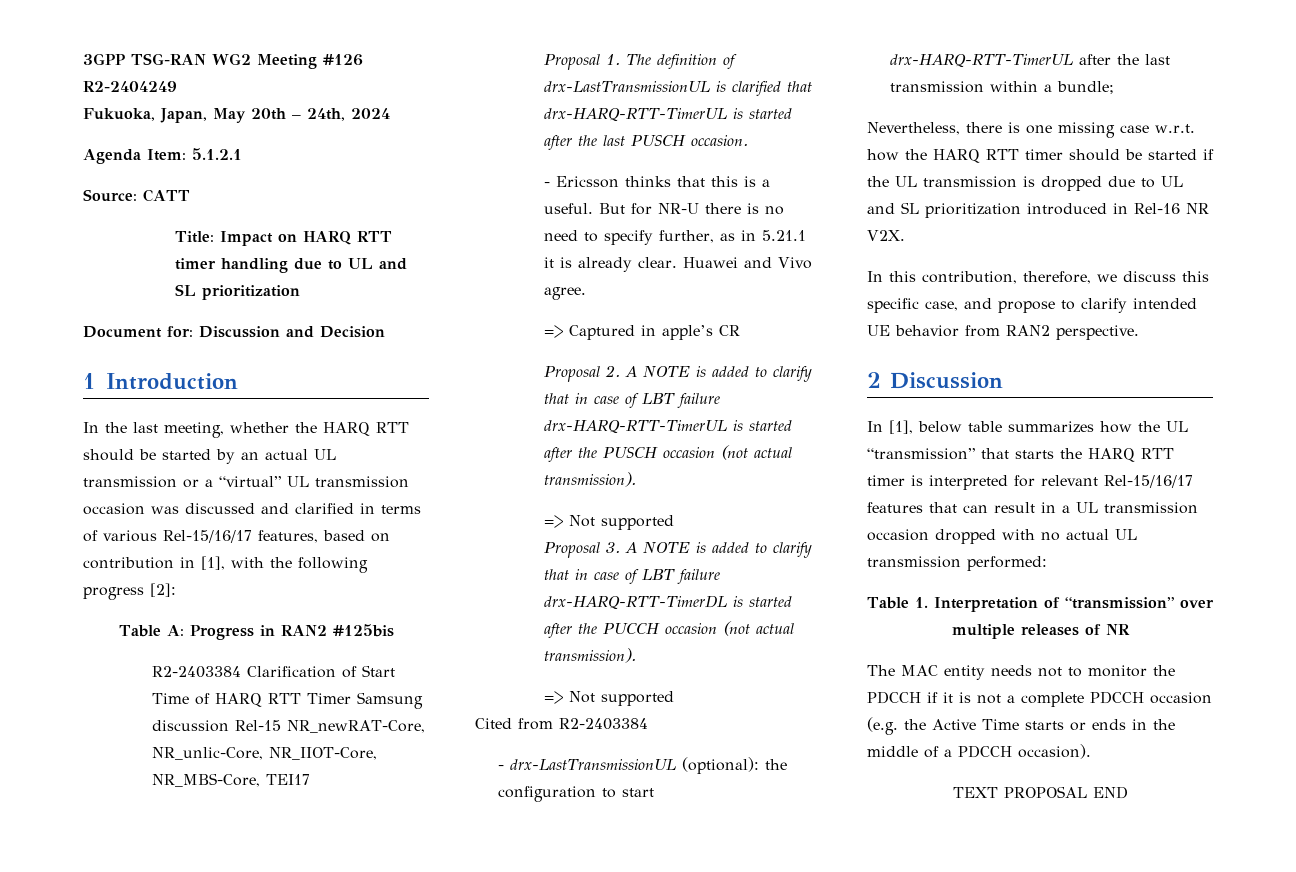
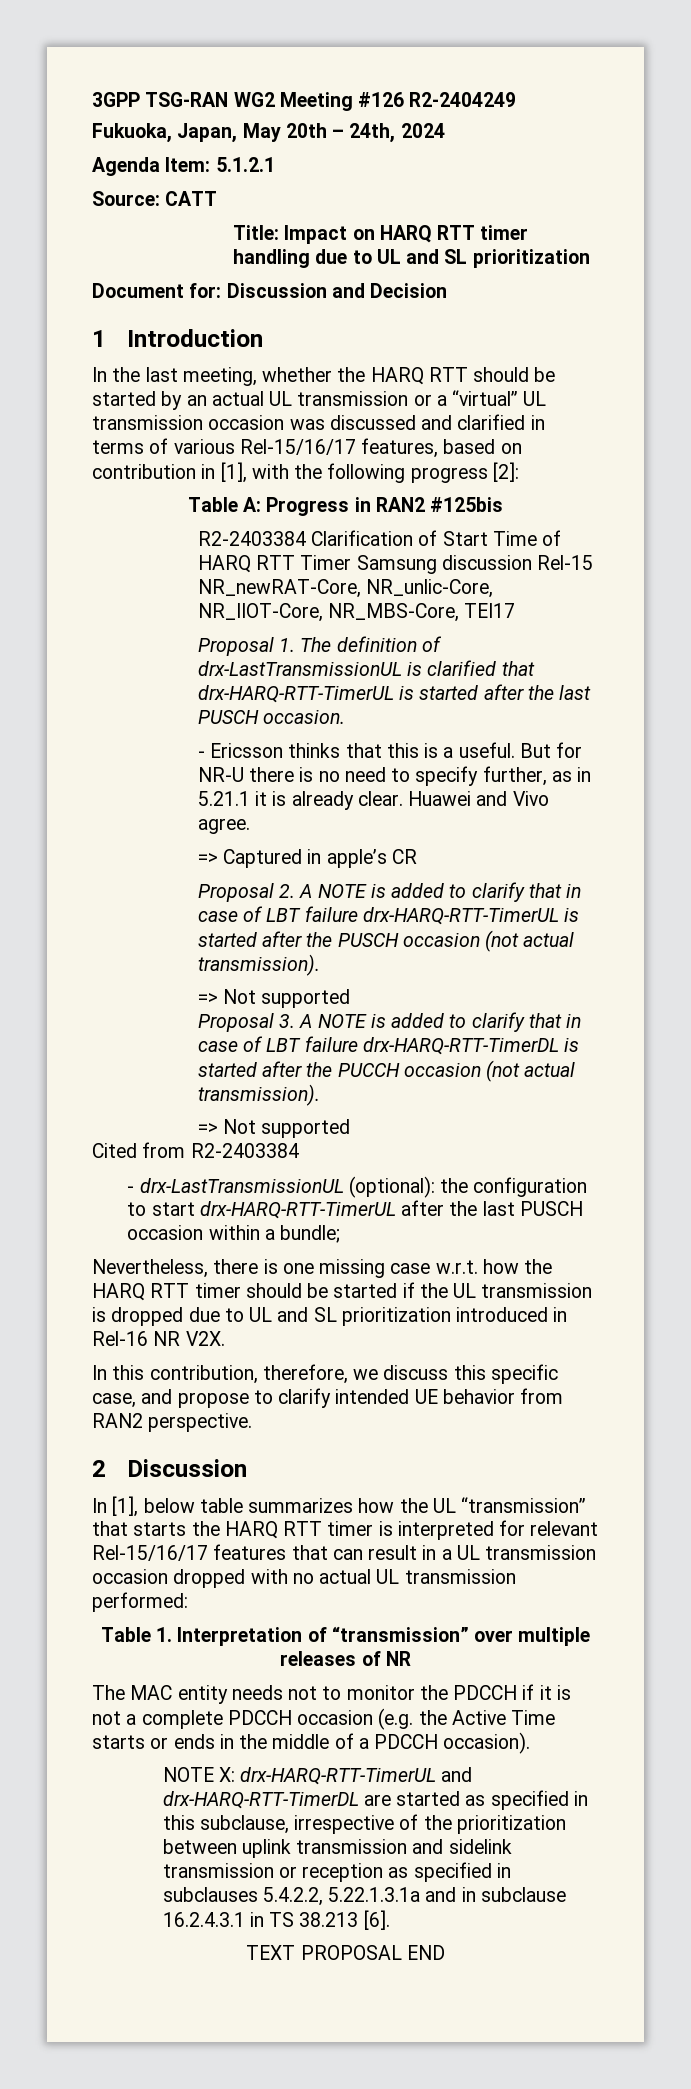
- - drx-LastTransmissionUL (optional): the configuration to start drx-HARQ-RTT-TimerUL after the last transmission within a bundle;
+ - drx-LastTransmissionUL (optional): the configuration to start drx-HARQ-RTT-TimerUL after the last PUSCH occasion within a bundle;
+ NOTE X: drx-HARQ-RTT-TimerUL and drx-HARQ-RTT-TimerDL are started as specified in this subclause, irrespective of the prioritization between uplink transmission and sidelink transmission or reception as specified in subclauses 5.4.2.2, 5.22.1.3.1a and in subclause 16.2.4.3.1 in TS 38.213 [6].

